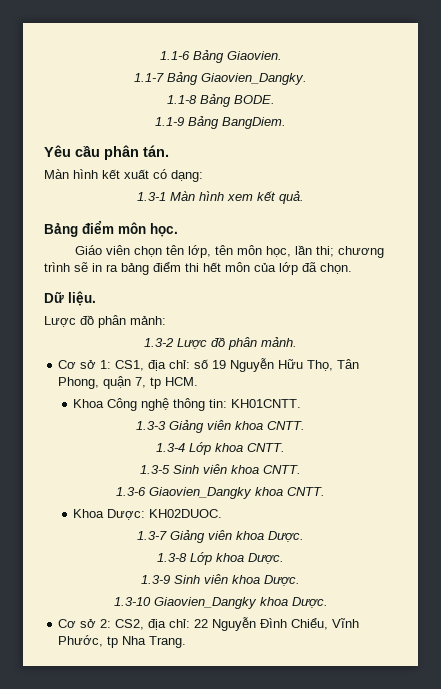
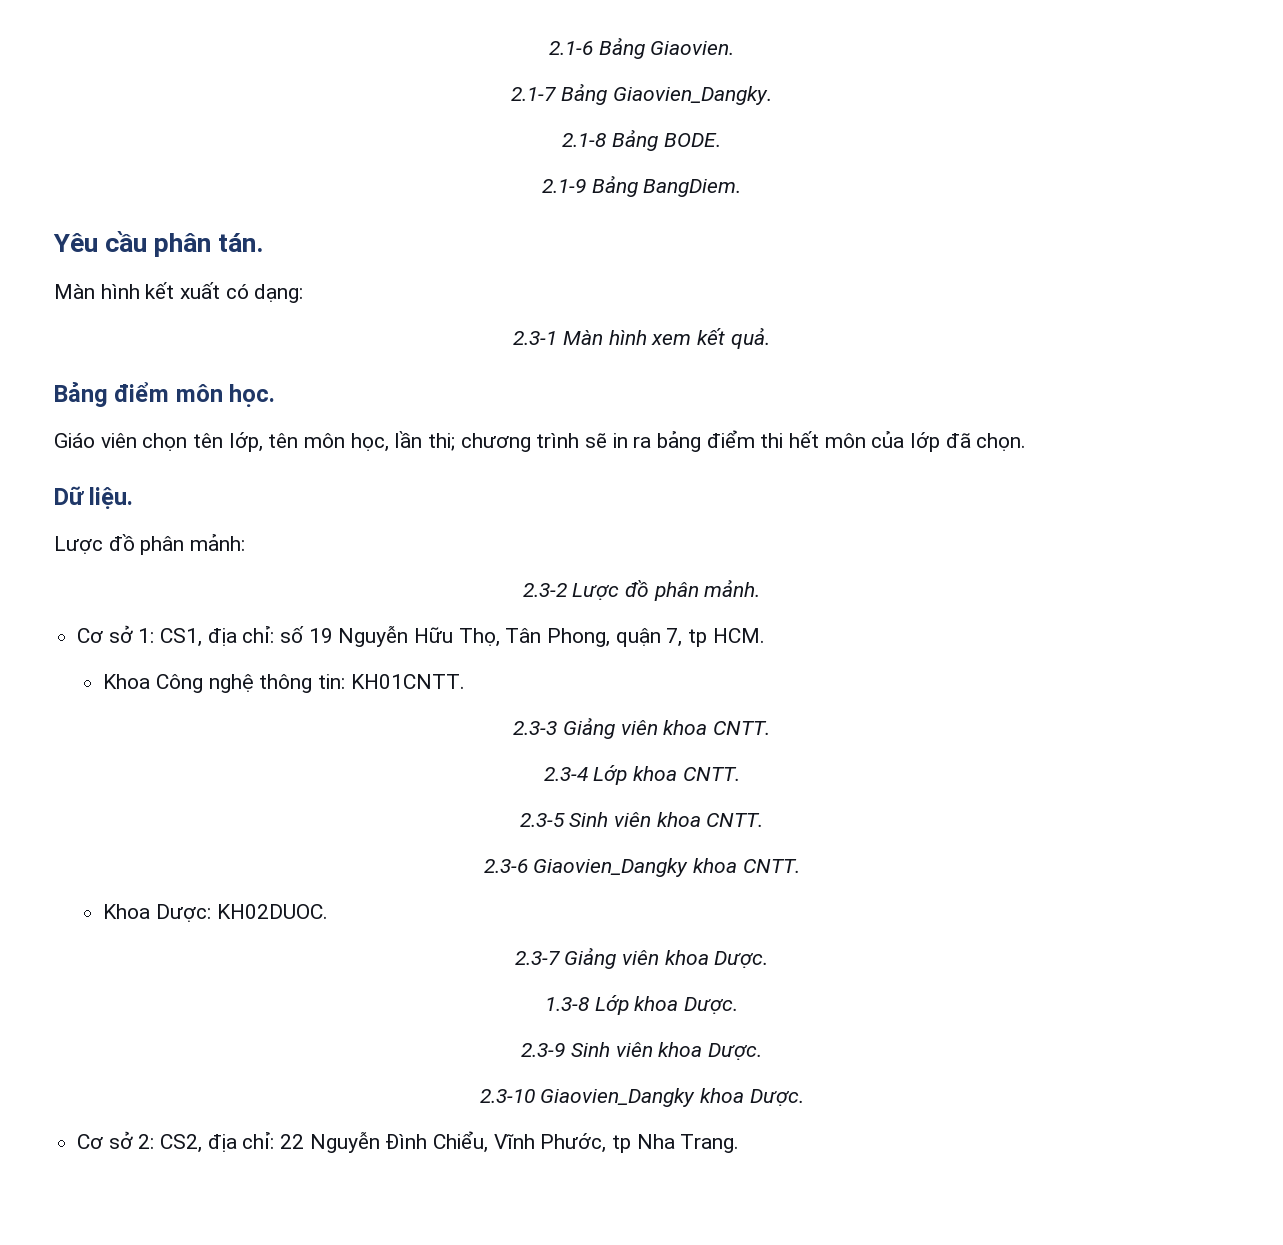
- 1.1-6 Bảng Giaovien.
+ 2.1-6 Bảng Giaovien.
- 1.1-7 Bảng Giaovien_Dangky.
+ 2.1-7 Bảng Giaovien_Dangky.
- 1.1-8 Bảng BODE.
+ 2.1-8 Bảng BODE.
- 1.1-9 Bảng BangDiem.
+ 2.1-9 Bảng BangDiem.
- 1.3-1 Màn hình xem kết quả.
+ 2.3-1 Màn hình xem kết quả.
- 1.3-2 Lược đồ phân mảnh.
+ 2.3-2 Lược đồ phân mảnh.
- 1.3-3 Giảng viên khoa CNTT.
+ 2.3-3 Giảng viên khoa CNTT.
- 1.3-4 Lớp khoa CNTT.
+ 2.3-4 Lớp khoa CNTT.
- 1.3-5 Sinh viên khoa CNTT.
+ 2.3-5 Sinh viên khoa CNTT.
- 1.3-6 Giaovien_Dangky khoa CNTT.
+ 2.3-6 Giaovien_Dangky khoa CNTT.
- 1.3-7 Giảng viên khoa Dược.
+ 2.3-7 Giảng viên khoa Dược.
- 1.3-9 Sinh viên khoa Dược.
+ 2.3-9 Sinh viên khoa Dược.
- 1.3-10 Giaovien_Dangky khoa Dược.
+ 2.3-10 Giaovien_Dangky khoa Dược.

